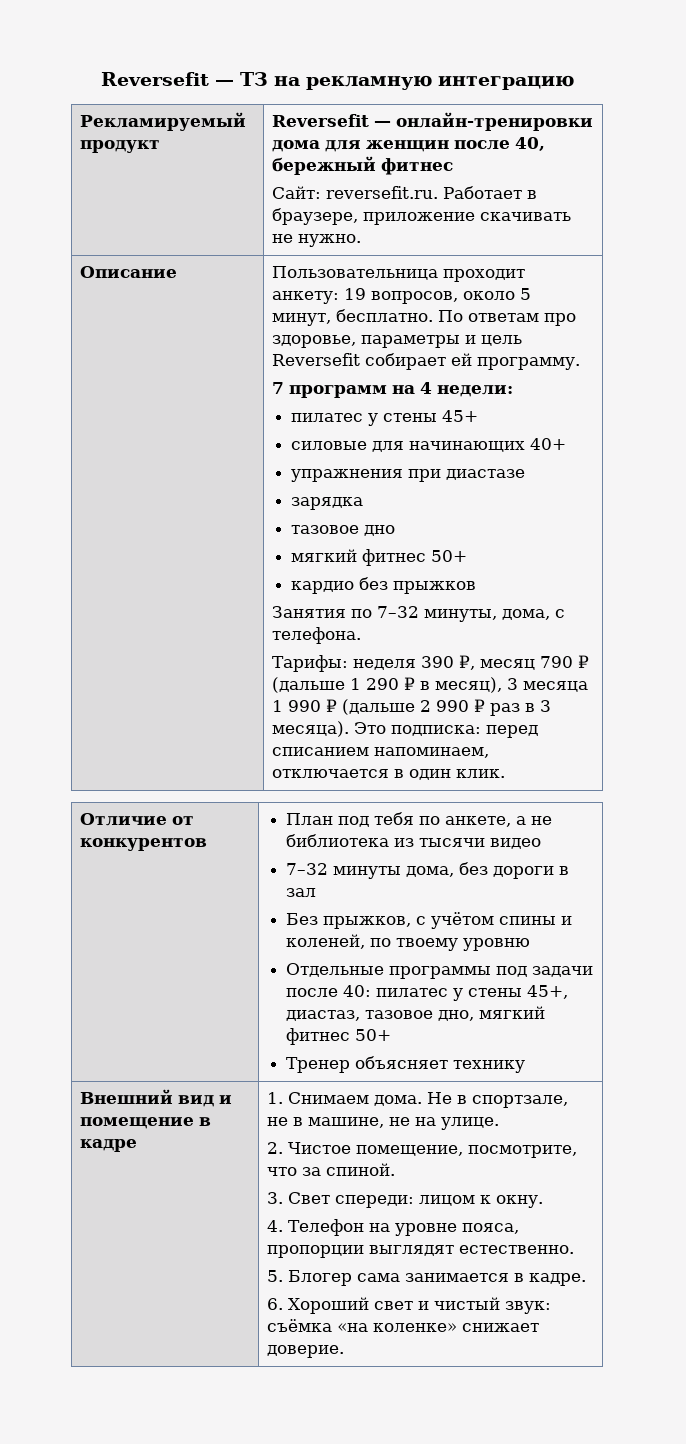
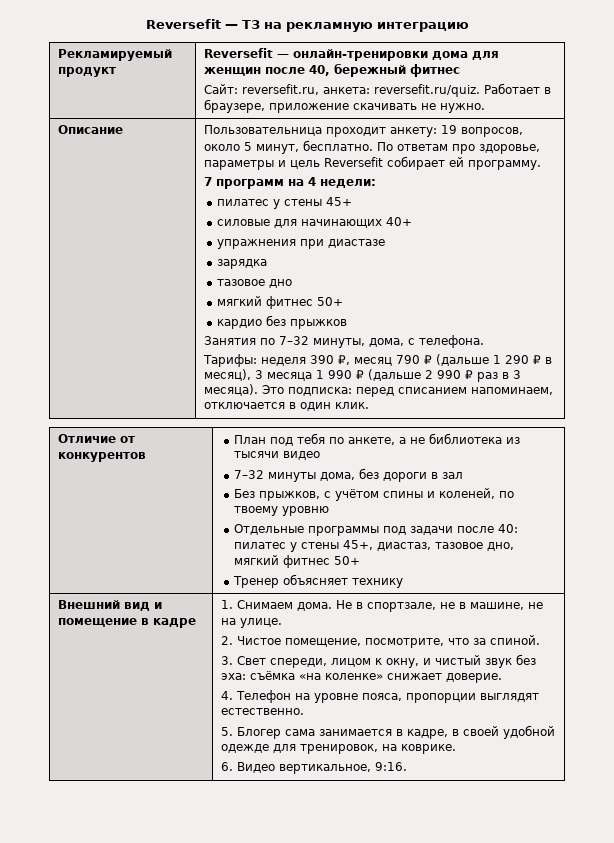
  Рекламируемый продукт | Reversefit — онлайн-тренировки дома для женщин после 40, бережный фитнес
- Сайт: reversefit.ru. Работает в браузере, приложение скачивать не нужно.
+ Сайт: reversefit.ru, анкета: reversefit.ru/quiz. Работает в браузере, приложение скачивать не нужно.
- 3. Свет спереди: лицом к окну.
+ 3. Свет спереди, лицом к окну, и чистый звук без эха: съёмка «на коленке» снижает доверие.
- 5. Блогер сама занимается в кадре.
- 6. Хороший свет и чистый звук: съёмка «на коленке» снижает доверие.
+ 5. Блогер сама занимается в кадре, в своей удобной одежде для тренировок, на коврике.
+ 6. Видео вертикальное, 9:16.

